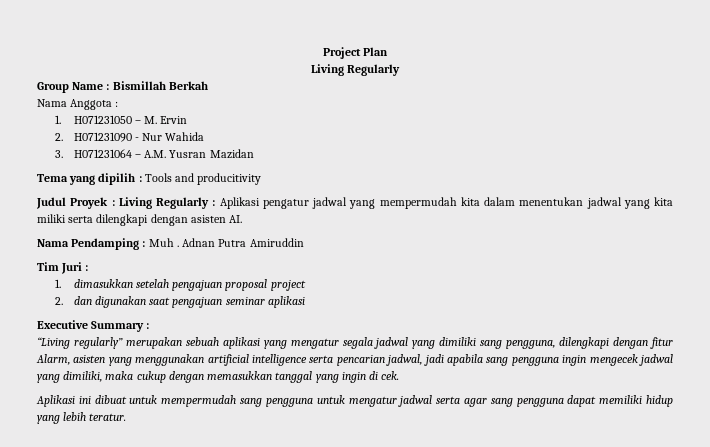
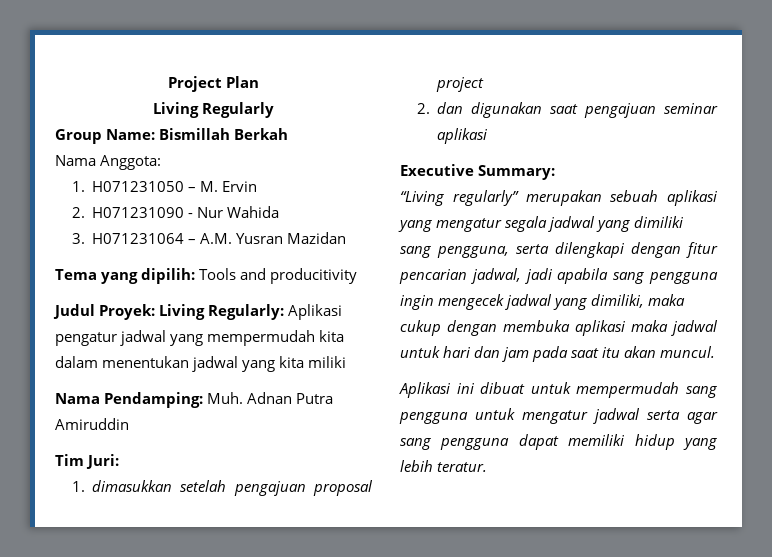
- Group Name : Bismillah Berkah
+ Group Name: Bismillah Berkah
- Nama Anggota :
+ Nama Anggota:
- Tema yang dipilih : Tools and producitivity
+ Tema yang dipilih: Tools and producitivity
- Judul Proyek : Living Regularly : Aplikasi pengatur jadwal yang mempermudah kita dalam menentukan jadwal yang kita miliki serta dilengkapi dengan asisten AI.
- Nama Pendamping : Muh . Adnan Putra Amiruddin
+ Judul Proyek: Living Regularly: Aplikasi pengatur jadwal yang mempermudah kita dalam menentukan jadwal yang kita miliki
+ Nama Pendamping: Muh. Adnan Putra Amiruddin
- Tim Juri :
+ Tim Juri:
- Executive Summary :
+ Executive Summary:
- “Living regularly” merupakan sebuah aplikasi yang mengatur segala jadwal yang dimiliki sang pengguna, dilengkapi dengan fitur Alarm, asisten yang menggunakan artificial intelligence serta pencarian jadwal, jadi apabila sang pengguna ingin mengecek jadwal yang dimiliki, maka cukup dengan memasukkan tanggal yang ingin di cek.
+ “Living regularly” merupakan sebuah aplikasi yang mengatur segala jadwal yang dimiliki sang pengguna, serta dilengkapi dengan fitur pencarian jadwal, jadi apabila sang pengguna ingin mengecek jadwal yang dimiliki, maka cukup dengan membuka aplikasi maka jadwal untuk hari dan jam pada saat itu akan muncul.

